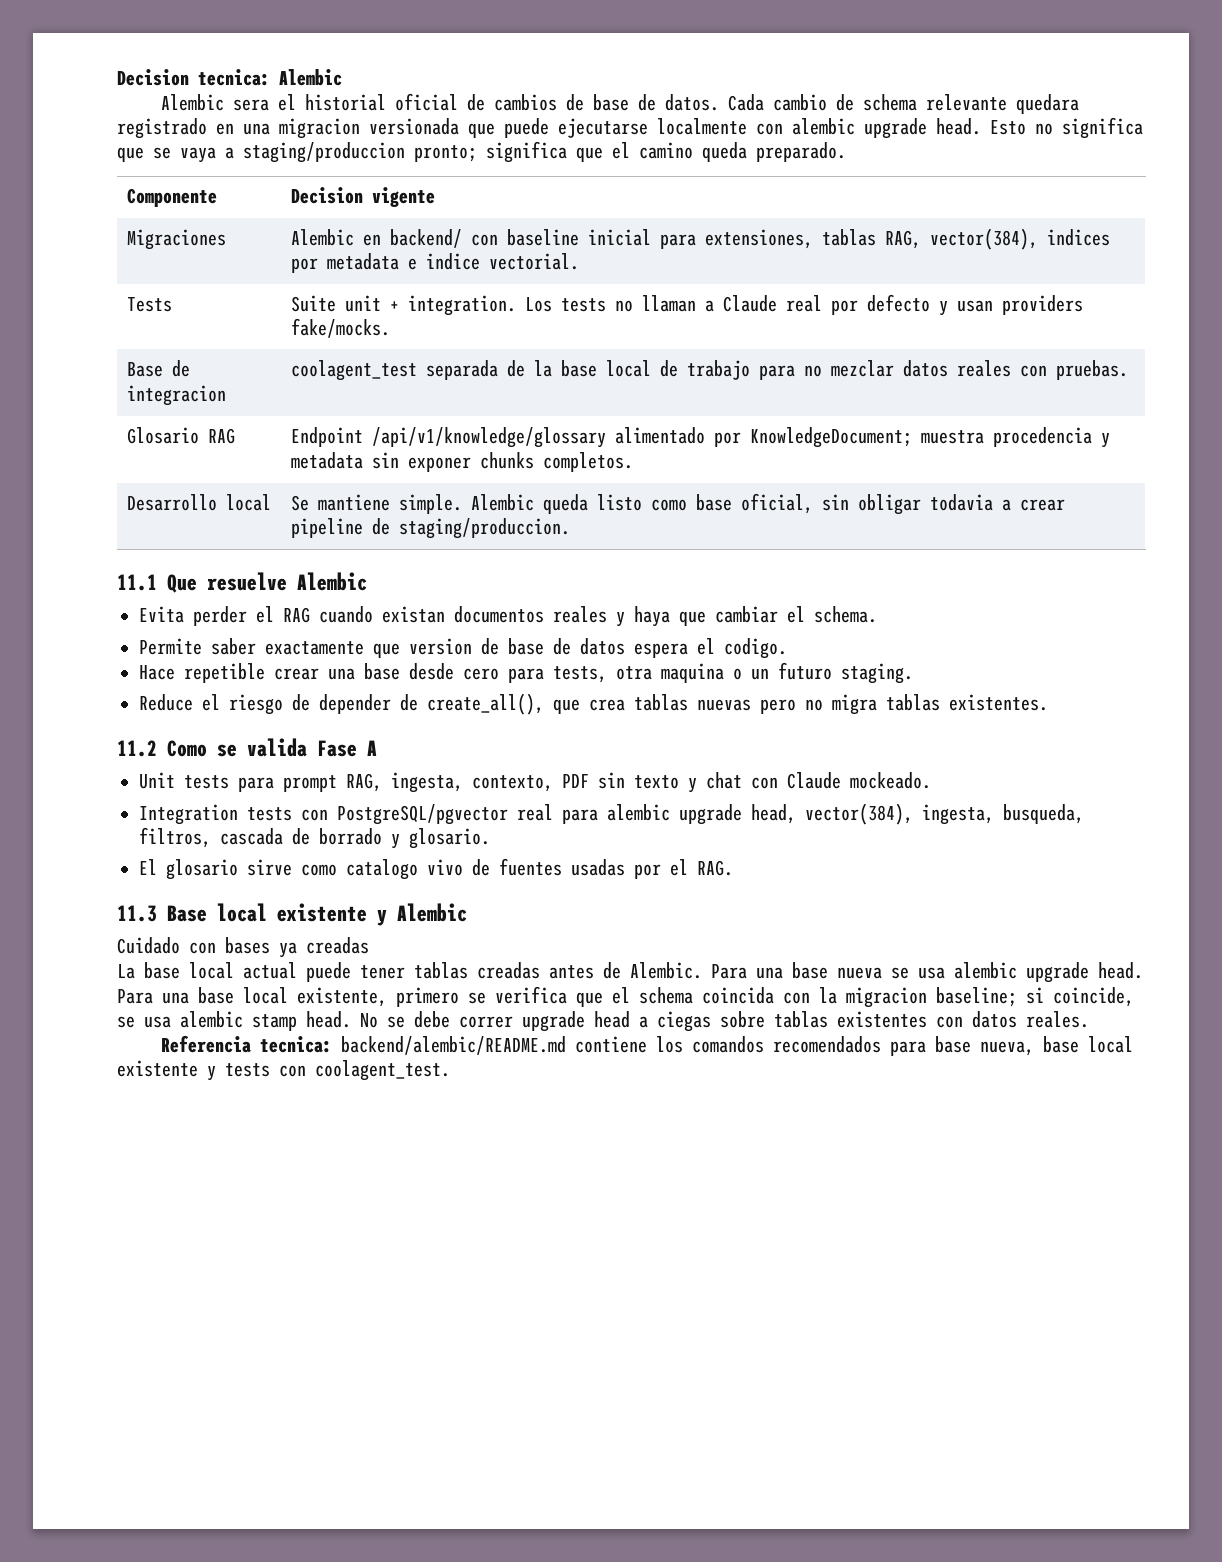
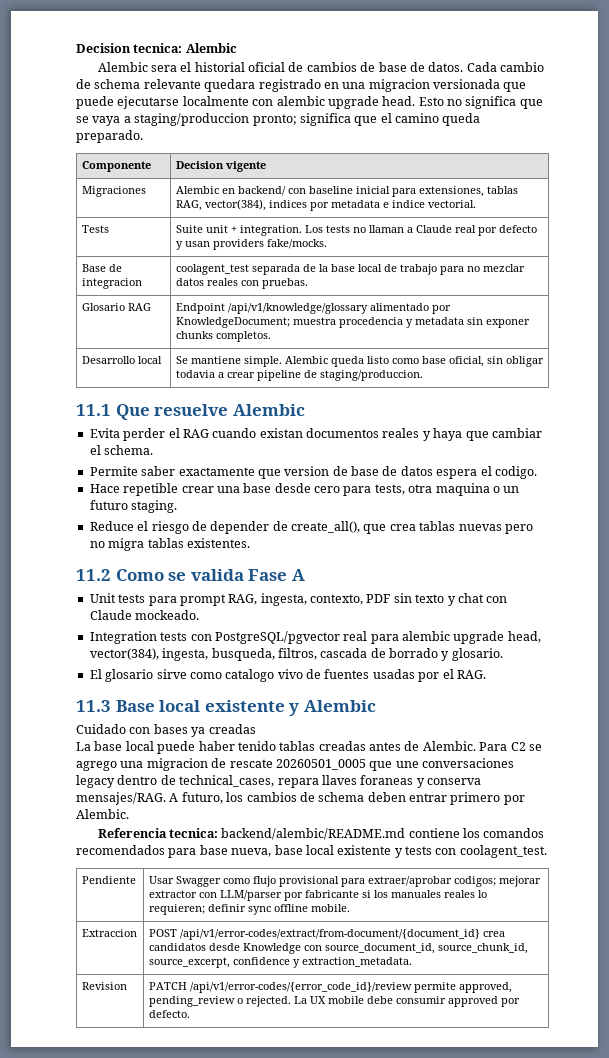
- La base local actual puede tener tablas creadas antes de Alembic.
+ La base local puede haber tenido tablas creadas antes de Alembic.
- Para una base nueva se usa alembic upgrade head. Para una base local existente, primero se verifica que el schema coincida con la migracion baseline; si coincide, se usa alembic stamp head. No se debe correr upgrade head a ciegas sobre tablas existentes con datos reales.
+ Para C2 se agrego una migracion de rescate 20260501_0005 que une conversaciones legacy dentro de technical_cases, repara llaves foraneas y conserva mensajes/RAG. A futuro, los cambios de schema deben entrar primero por Alembic.
+ Pendiente | Usar Swagger como flujo provisional para extraer/aprobar codigos; mejorar extractor con LLM/parser por fabricante si los manuales reales lo requieren; definir sync offline mobile.
+ Extraccion | POST /api/v1/error-codes/extract/from-document/{document_id} crea candidatos desde Knowledge con source_document_id, source_chunk_id, source_excerpt, confidence y extraction_metadata.
+ Revision | PATCH /api/v1/error-codes/{error_code_id}/review permite approved, pending_review o rejected. La UX mobile debe consumir approved por defecto.

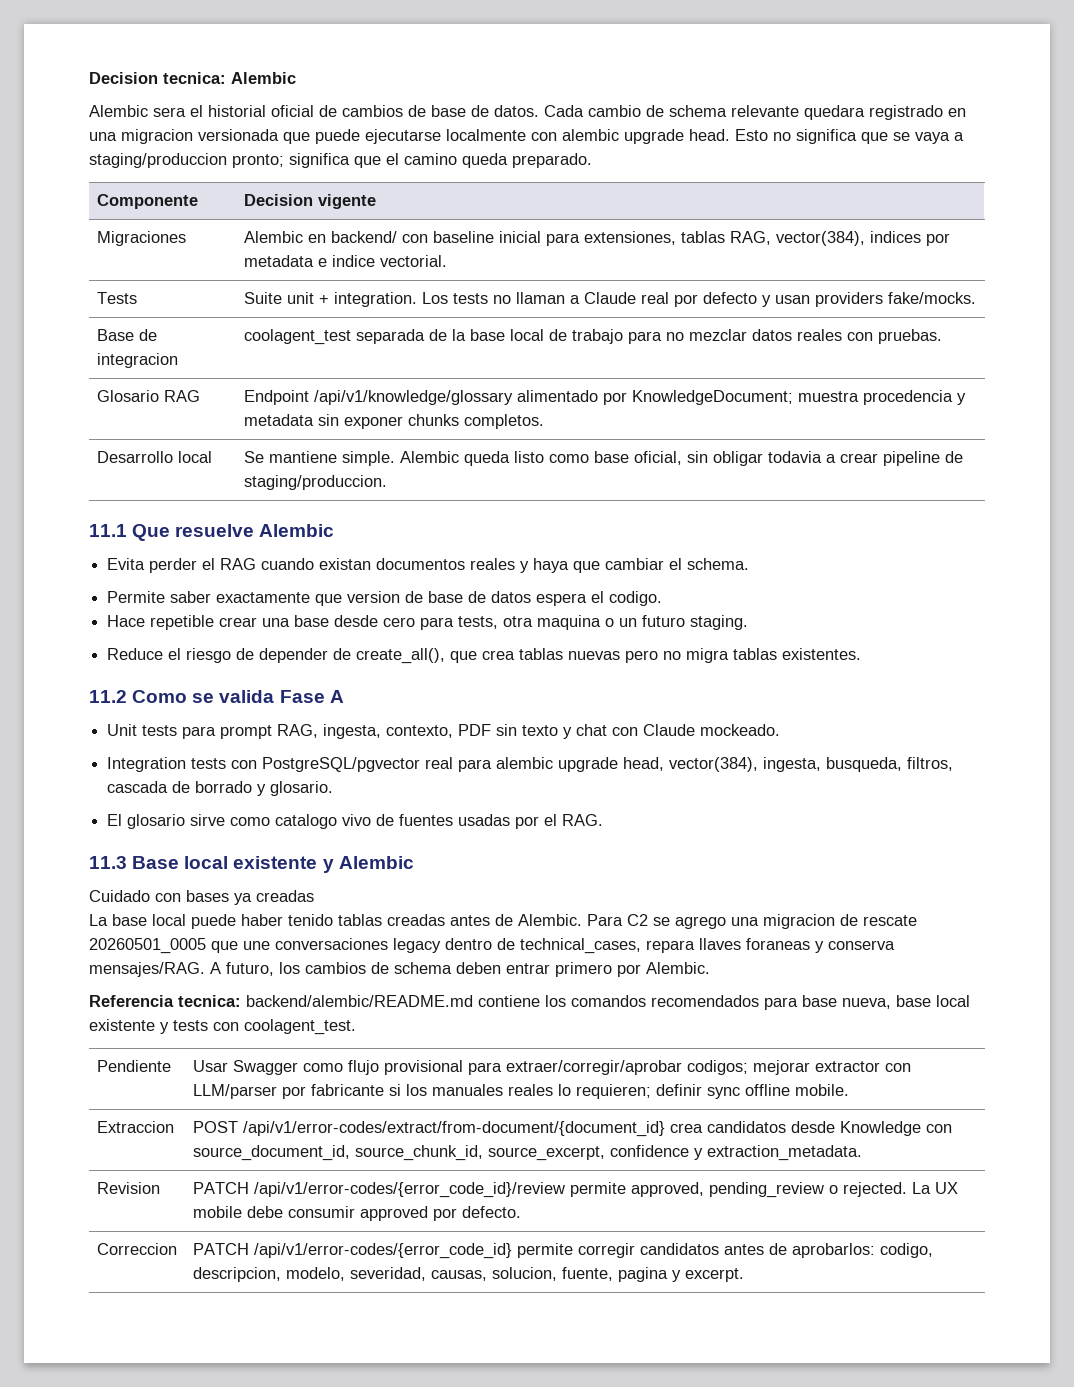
- Pendiente | Usar Swagger como flujo provisional para extraer/aprobar codigos; mejorar extractor con LLM/parser por fabricante si los manuales reales lo requieren; definir sync offline mobile.
+ Pendiente | Usar Swagger como flujo provisional para extraer/corregir/aprobar codigos; mejorar extractor con LLM/parser por fabricante si los manuales reales lo requieren; definir sync offline mobile.
+ Correccion | PATCH /api/v1/error-codes/{error_code_id} permite corregir candidatos antes de aprobarlos: codigo, descripcion, modelo, severidad, causas, solucion, fuente, pagina y excerpt.

